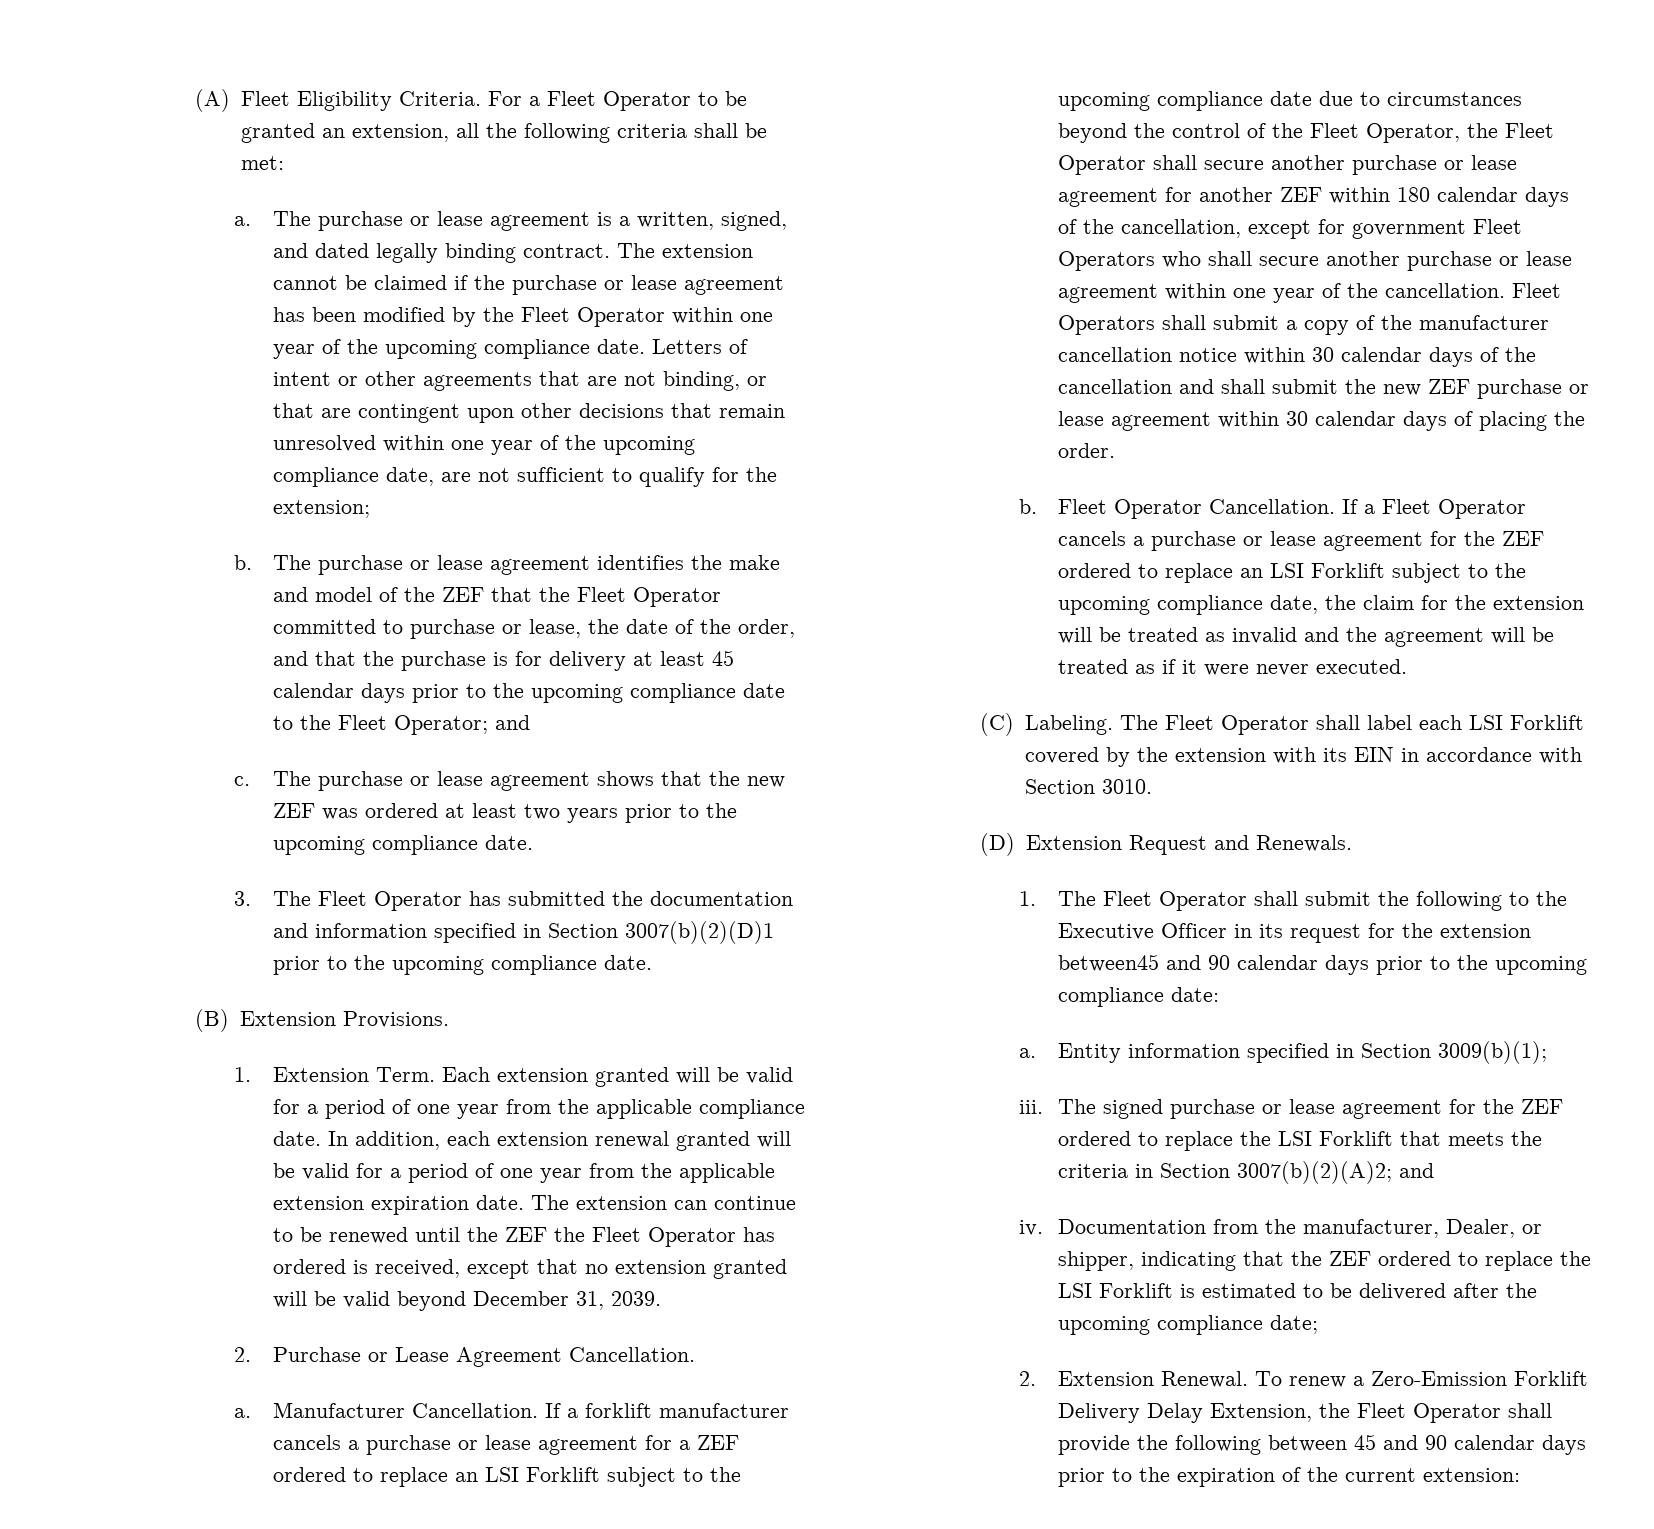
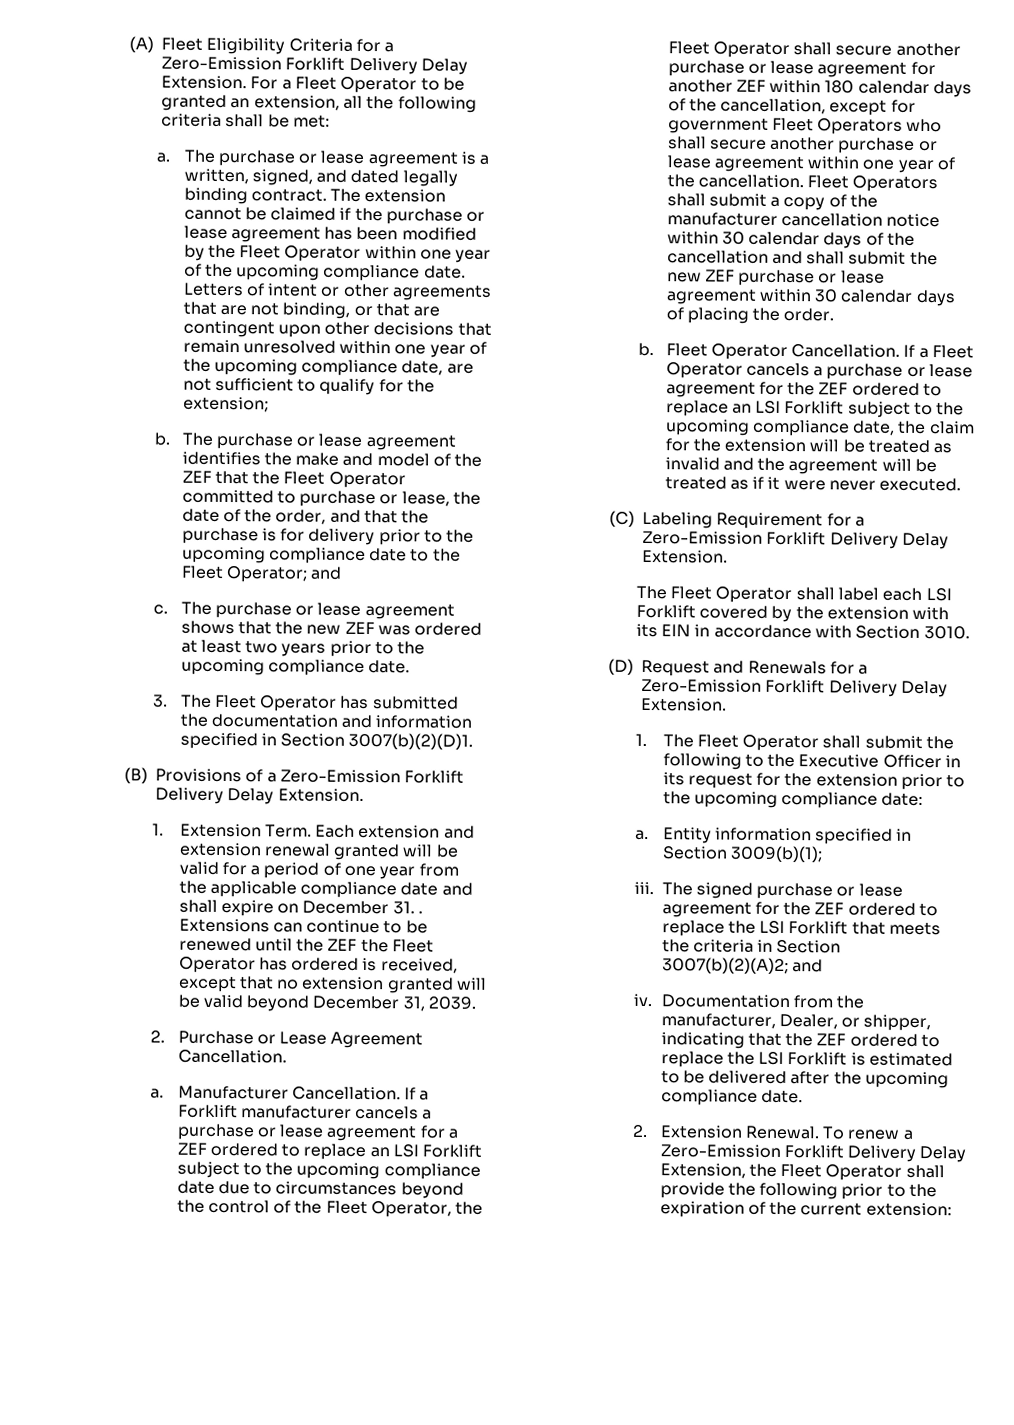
- (A) Fleet Eligibility Criteria.
+ (A) Fleet Eligibility Criteria for a Zero-Emission Forklift Delivery Delay Extension.
- The purchase or lease agreement identifies the make and model of the ZEF that the Fleet Operator committed to purchase or lease, the date of the order, and that the purchase is for delivery at least 45 calendar days prior to the upcoming compliance date to the Fleet Operator; and
+ The purchase or lease agreement identifies the make and model of the ZEF that the Fleet Operator committed to purchase or lease, the date of the order, and that the purchase is for delivery prior to the upcoming compliance date to the Fleet Operator; and
- 3. The Fleet Operator has submitted the documentation and information specified in Section 3007(b)(2)(D)1 prior to the upcoming compliance date.
- (B) Extension Provisions.
+ 3. The Fleet Operator has submitted the documentation and information specified in Section 3007(b)(2)(D)1.
+ (B) Provisions of a Zero-Emission Forklift Delivery Delay Extension.
- Each extension granted will be valid for a period of one year from the applicable compliance date. In addition, each extension renewal granted will be valid for a period of one year from the applicable extension expiration date. The extension can continue to be renewed until the ZEF the Fleet Operator has ordered is received, except that no extension granted will be valid beyond December 31, 2039.
+ Each extension and extension renewal granted will be valid for a period of one year from the applicable compliance date and shall expire on December 31. . Extensions can continue to be renewed until the ZEF the Fleet Operator has ordered is received, except that no extension granted will be valid beyond December 31, 2039.
- If a forklift manufacturer cancels a purchase or lease agreement for a ZEF ordered to replace an LSI Forklift subject to the upcoming compliance date due to circumstances beyond the control of the Fleet Operator, the Fleet Operator shall secure another purchase or lease agreement for another ZEF within 180 calendar days of the cancellation, except for government Fleet Operators who shall secure another purchase or lease agreement within one year of the cancellation.
+ If a Forklift manufacturer cancels a purchase or lease agreement for a ZEF ordered to replace an LSI Forklift subject to the upcoming compliance date due to circumstances beyond the control of the Fleet Operator, the Fleet Operator shall secure another purchase or lease agreement for another ZEF within 180 calendar days of the cancellation, except for government Fleet Operators who shall secure another purchase or lease agreement within one year of the cancellation.
- (C) Labeling. The Fleet Operator shall label each LSI Forklift covered by the extension with its EIN in accordance with Section 3010.
+ (C) Labeling Requirement for a Zero-Emission Forklift Delivery Delay Extension.
+ The Fleet Operator shall label each LSI Forklift covered by the extension with its EIN in accordance with Section 3010.
- (D) Extension Request and Renewals.
+ (D) Request and Renewals for a Zero-Emission Forklift Delivery Delay Extension.
- 1. The Fleet Operator shall submit the following to the Executive Officer in its request for the extension between45 and 90 calendar days prior to the upcoming compliance date:
+ 1. The Fleet Operator shall submit the following to the Executive Officer in its request for the extension prior to the upcoming compliance date:
- Documentation from the manufacturer, Dealer, or shipper, indicating that the ZEF ordered to replace the LSI Forklift is estimated to be delivered after the upcoming compliance date;
+ Documentation from the manufacturer, Dealer, or shipper, indicating that the ZEF ordered to replace the LSI Forklift is estimated to be delivered after the upcoming compliance date.
- To renew a Zero-Emission Forklift Delivery Delay Extension, the Fleet Operator shall provide the following between 45 and 90 calendar days prior to the expiration of the current extension:
+ To renew a Zero-Emission Forklift Delivery Delay Extension, the Fleet Operator shall provide the following prior to the expiration of the current extension:

